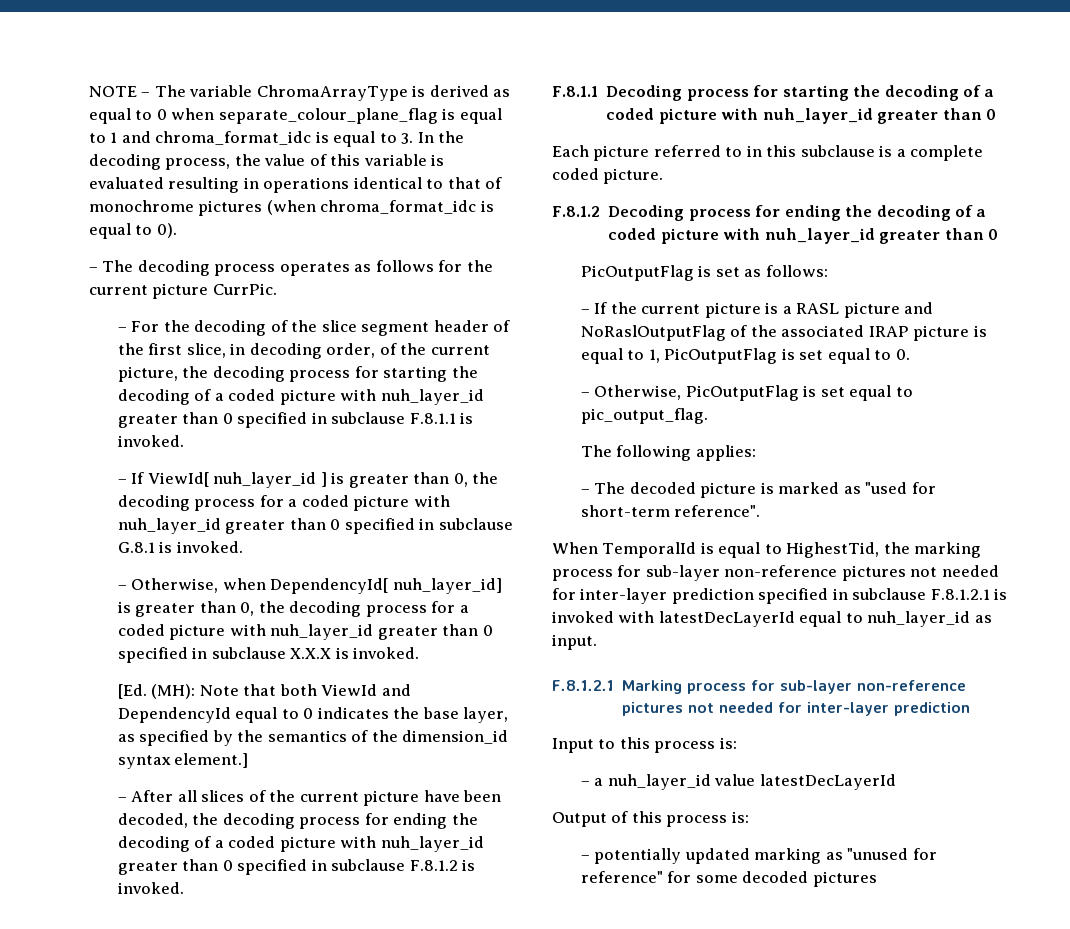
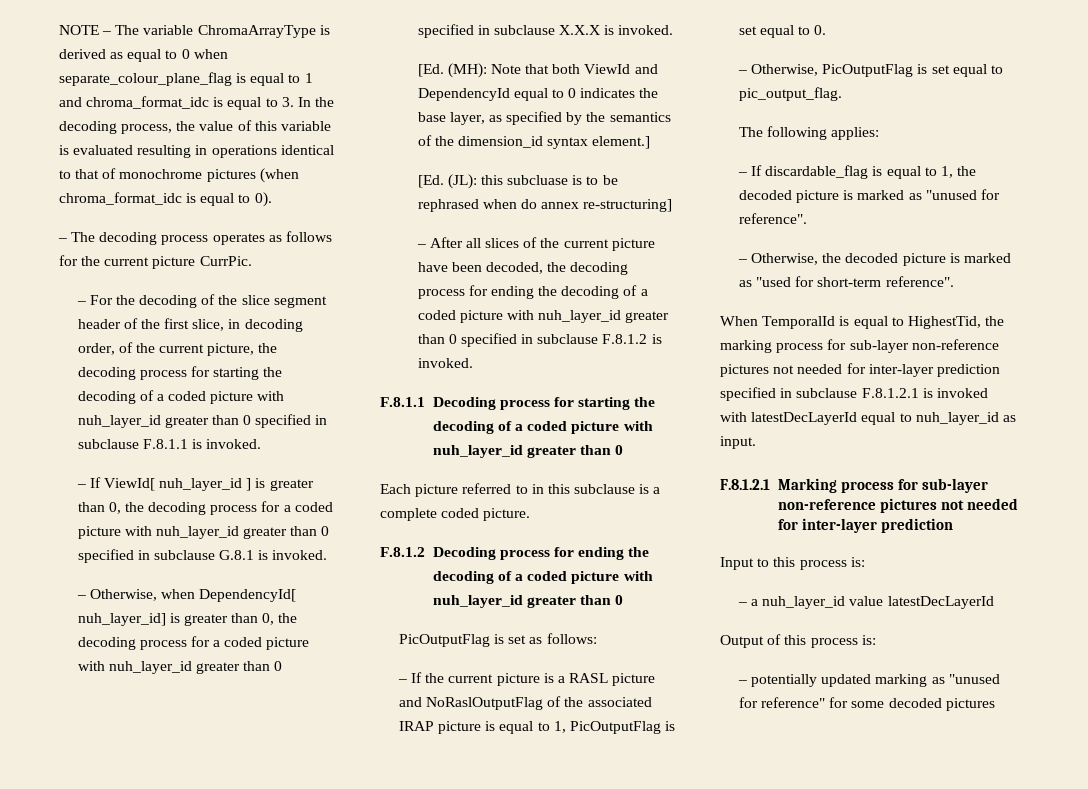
+ [Ed. (JL): this subcluase is to be rephrased when do annex re-structuring]
- – The decoded picture is marked as "used for short-term reference".
+ – If discardable_flag is equal to 1, the decoded picture is marked as "unused for reference".
+ – Otherwise, the decoded picture is marked as "used for short-term reference".

